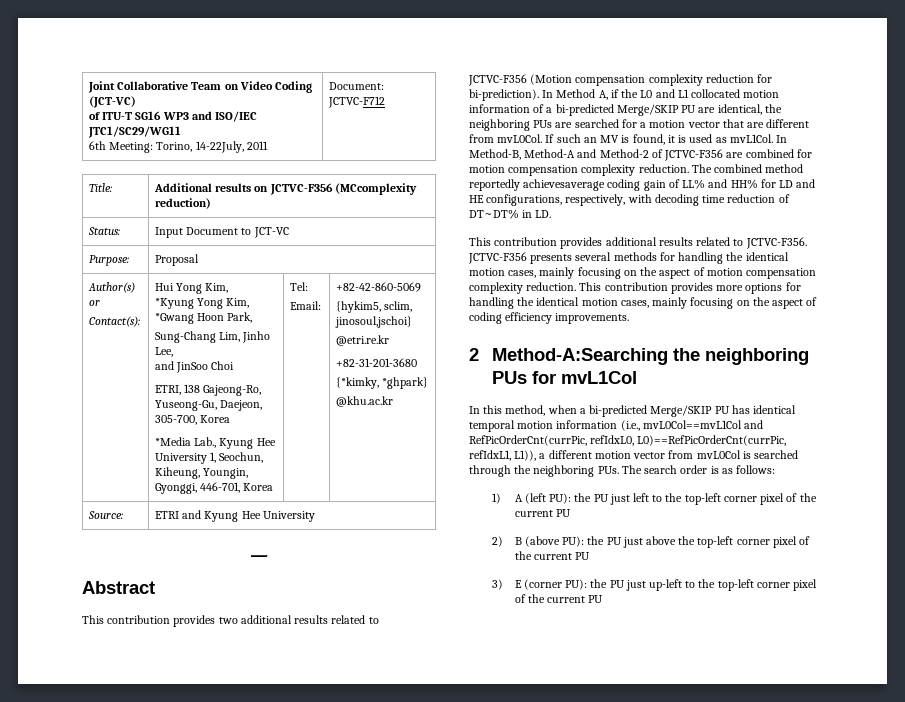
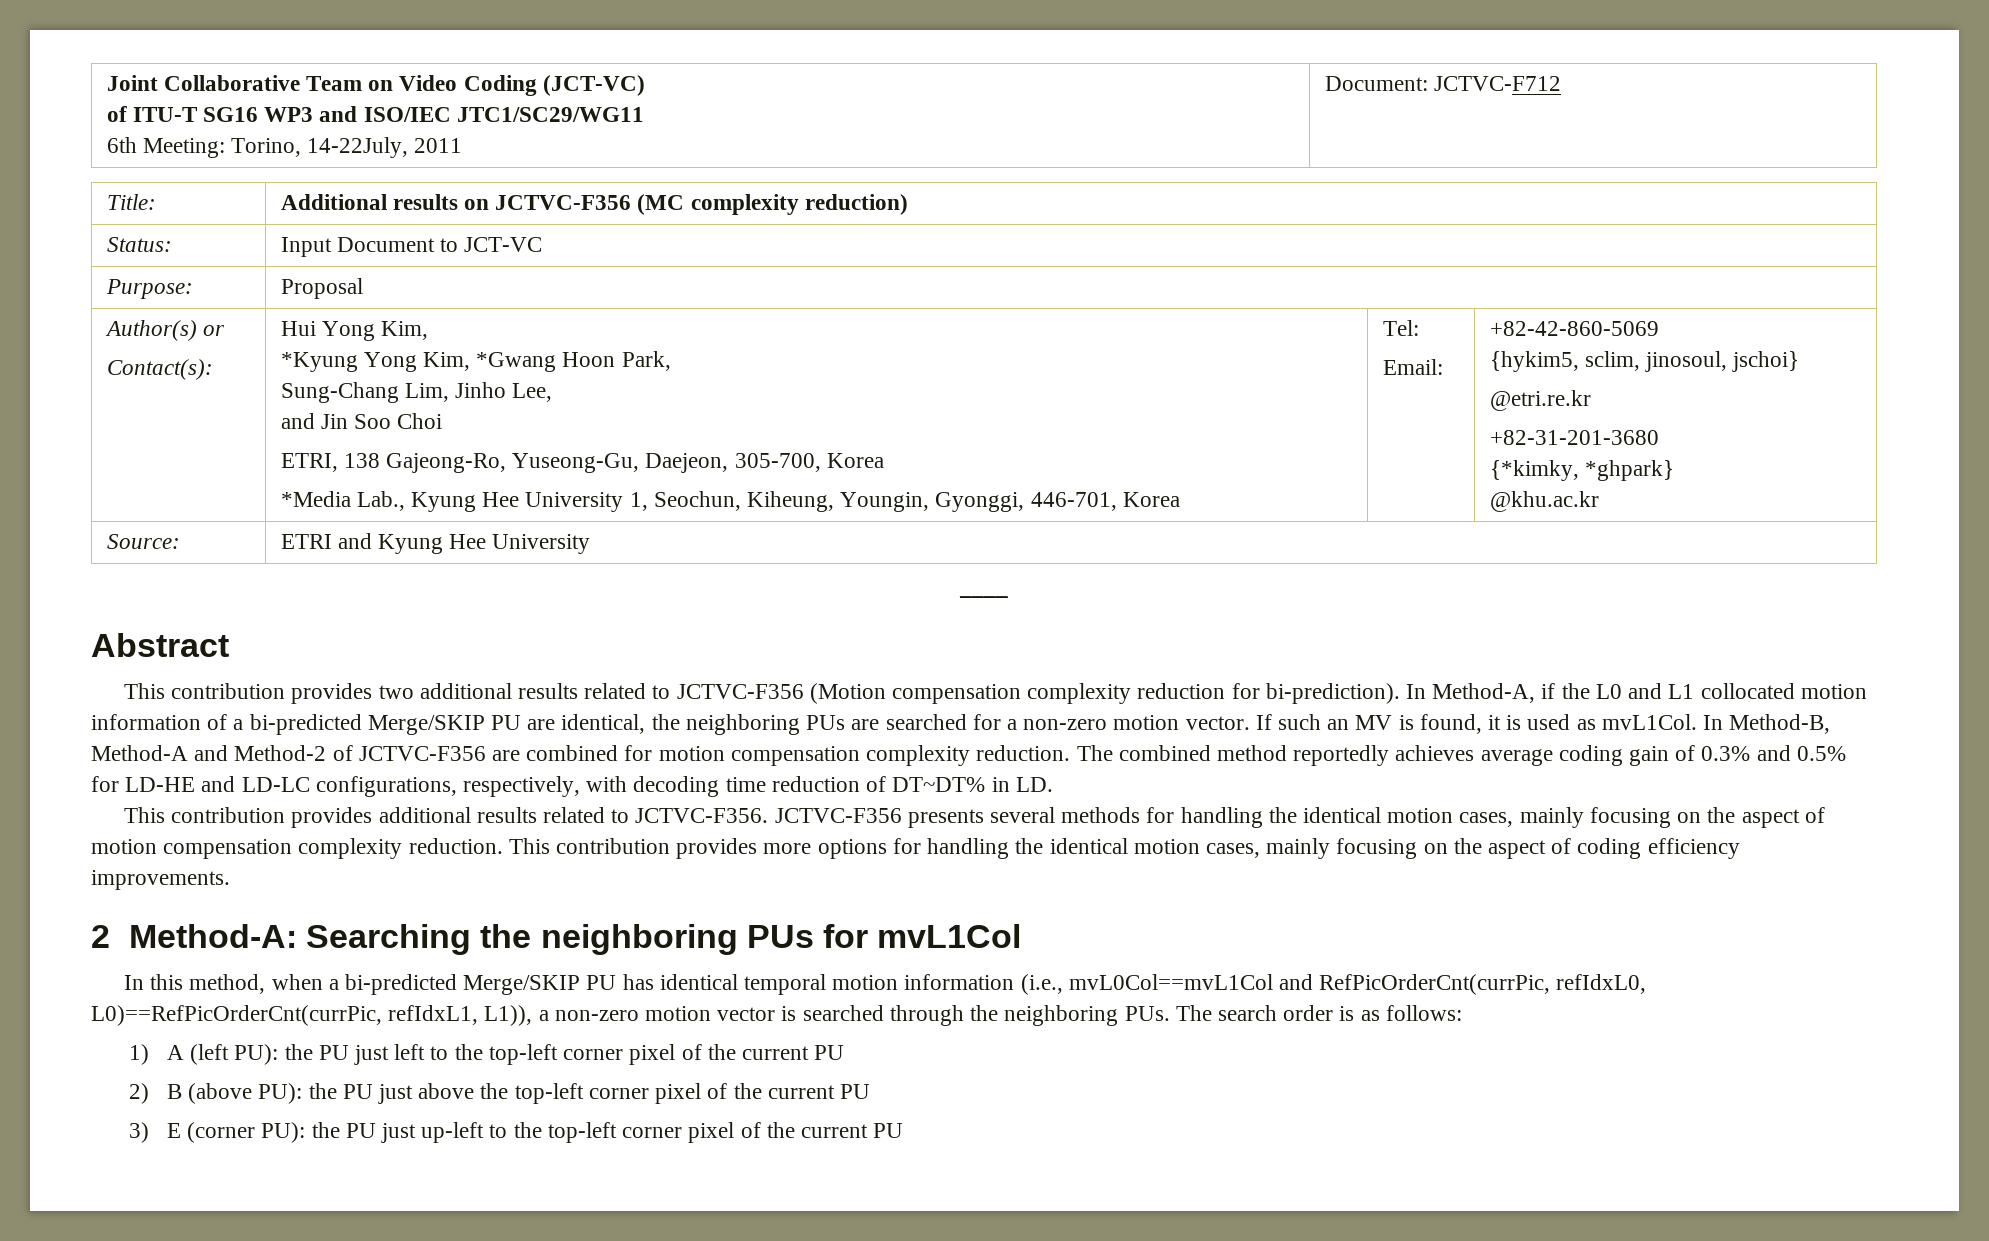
- Title: | Additional results on JCTVC-F356 (MCcomplexity reduction)
+ Title: | Additional results on JCTVC-F356 (MC complexity reduction)
- and JinSoo Choi
+ and Jin Soo Choi
- {hykim5, sclim, jinosoul,jschoi}
+ {hykim5, sclim, jinosoul, jschoi}
- In Method A, if the L0 and L1 collocated motion information of a bi-predicted Merge/SKIP PU are identical, the neighboring PUs are searched for a motion vector that are different from mvL0Col.
+ In Method-A, if the L0 and L1 collocated motion information of a bi-predicted Merge/SKIP PU are identical, the neighboring PUs are searched for a non-zero motion vector.
- The combined method reportedly achievesaverage coding gain of LL% and HH% for LD and HE configurations, respectively, with decoding time reduction of DT~DT% in LD.
+ The combined method reportedly achieves average coding gain of 0.3% and 0.5% for LD-HE and LD-LC configurations, respectively, with decoding time reduction of DT~DT% in LD.
- 2 Method-A:Searching the neighboring PUs for mvL1Col
+ 2 Method-A: Searching the neighboring PUs for mvL1Col
- In this method, when a bi-predicted Merge/SKIP PU has identical temporal motion information (i.e., mvL0Col==mvL1Col and RefPicOrderCnt(currPic, refIdxL0, L0)==RefPicOrderCnt(currPic, refIdxL1, L1)), a different motion vector from mvL0Col is searched through the neighboring PUs. The search order is as follows:
+ In this method, when a bi-predicted Merge/SKIP PU has identical temporal motion information (i.e., mvL0Col==mvL1Col and RefPicOrderCnt(currPic, refIdxL0, L0)==RefPicOrderCnt(currPic, refIdxL1, L1)), a non-zero motion vector is searched through the neighboring PUs. The search order is as follows:

